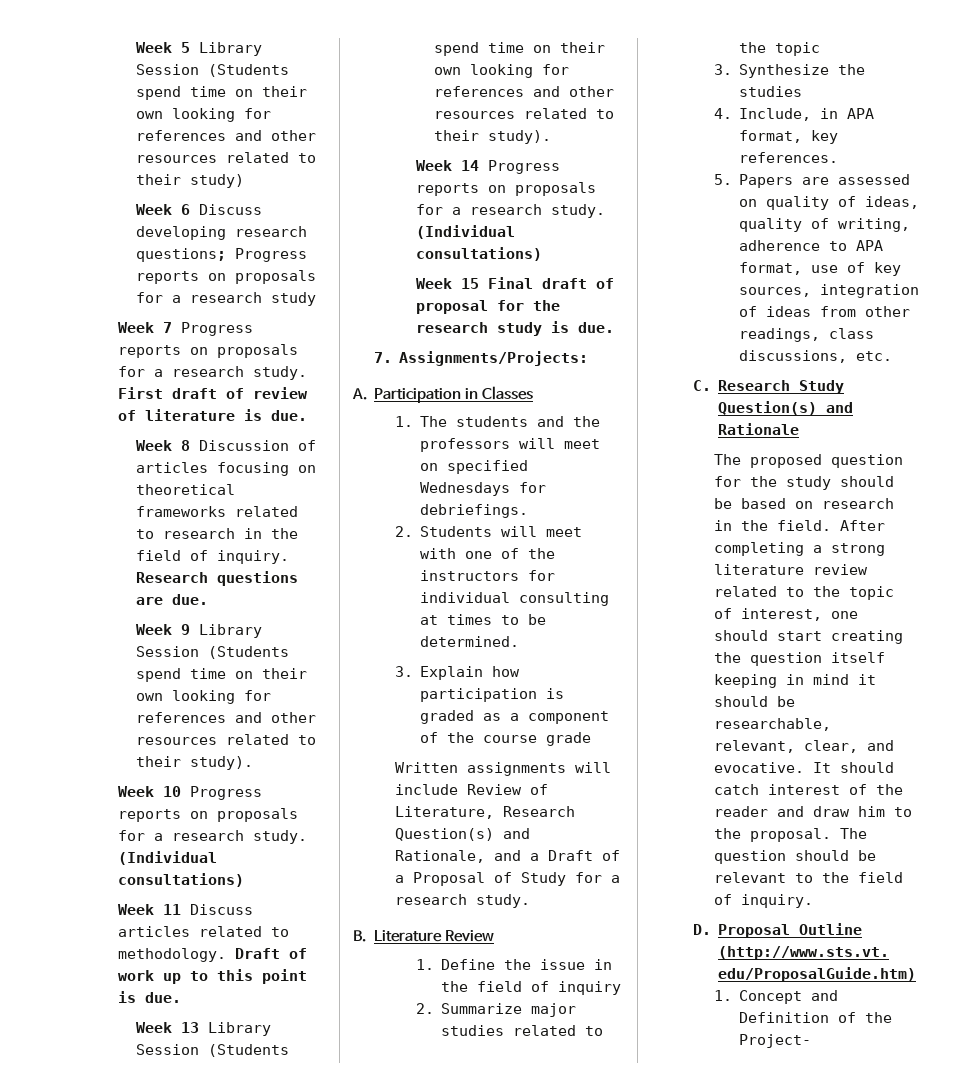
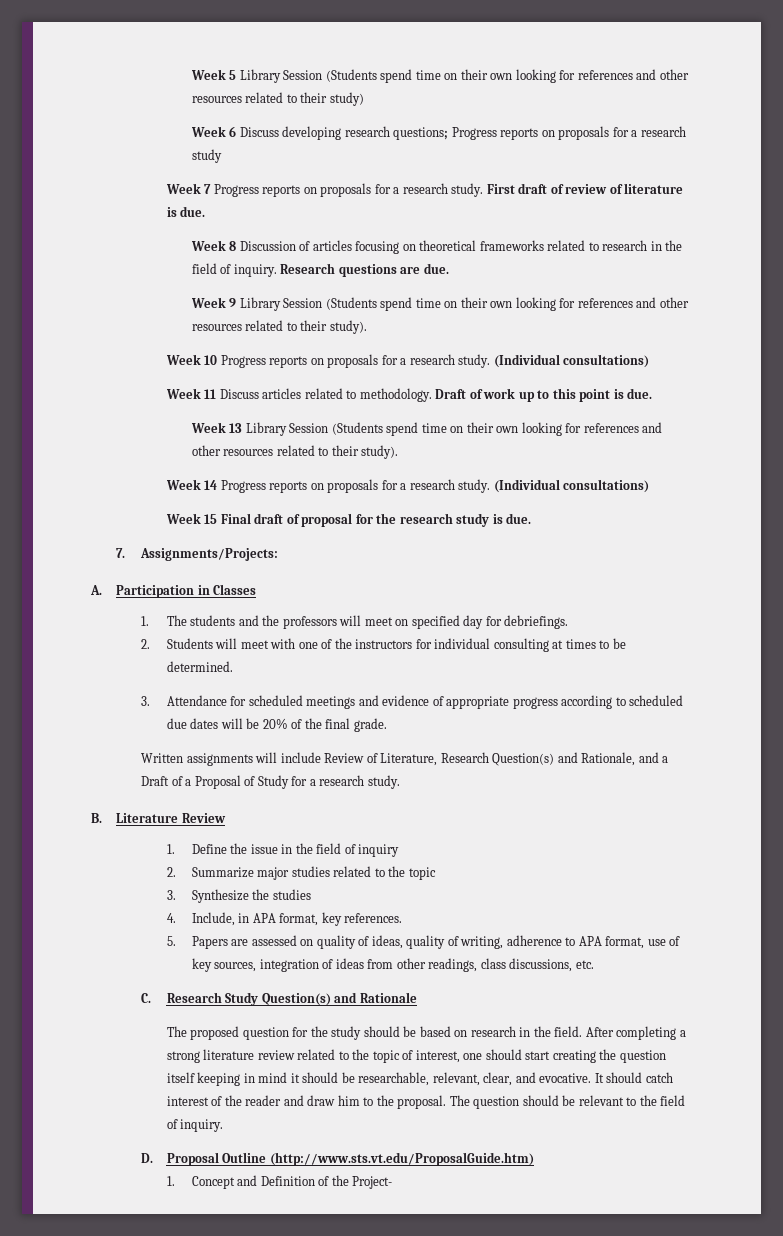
- 1. The students and the professors will meet on specified Wednesdays for debriefings.
+ 1. The students and the professors will meet on specified day for debriefings.
- 3. Explain how participation is graded as a component of the course grade
+ 3. Attendance for scheduled meetings and evidence of appropriate progress according to scheduled due dates will be 20% of the final grade.

